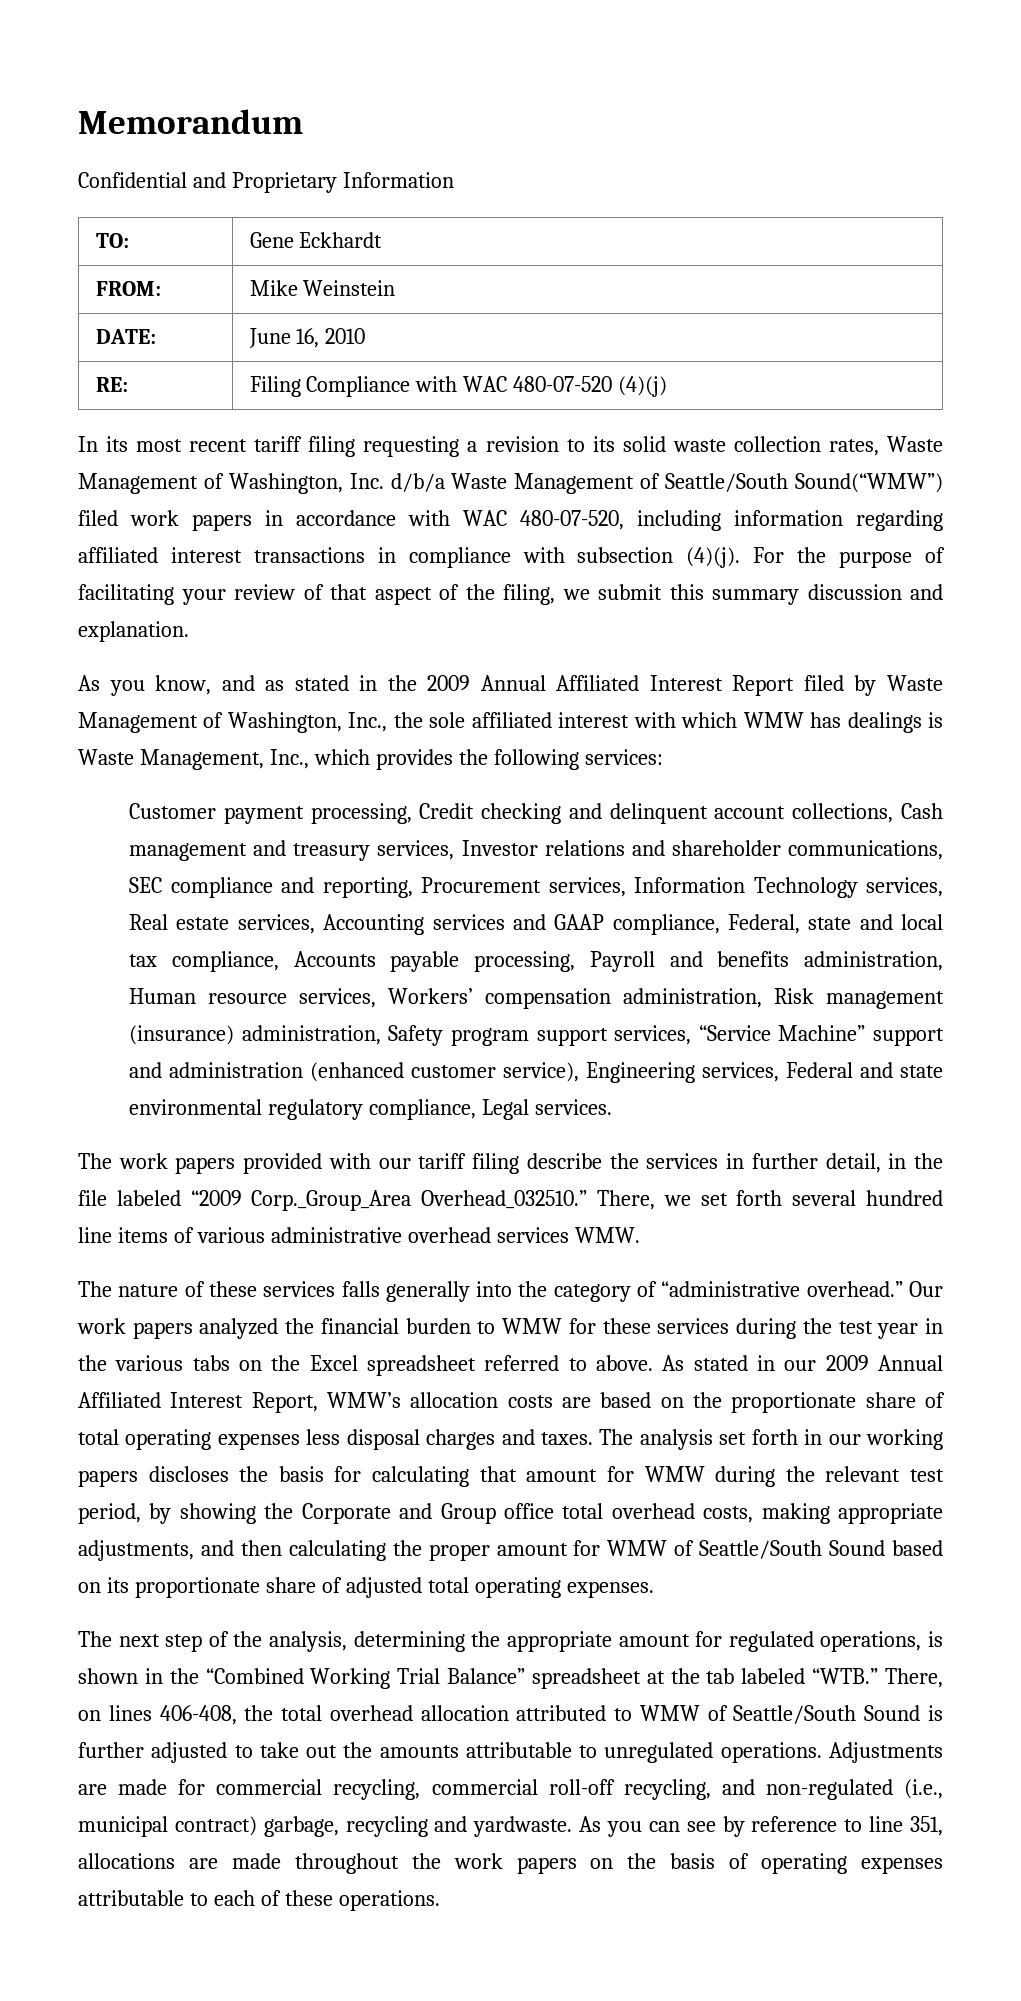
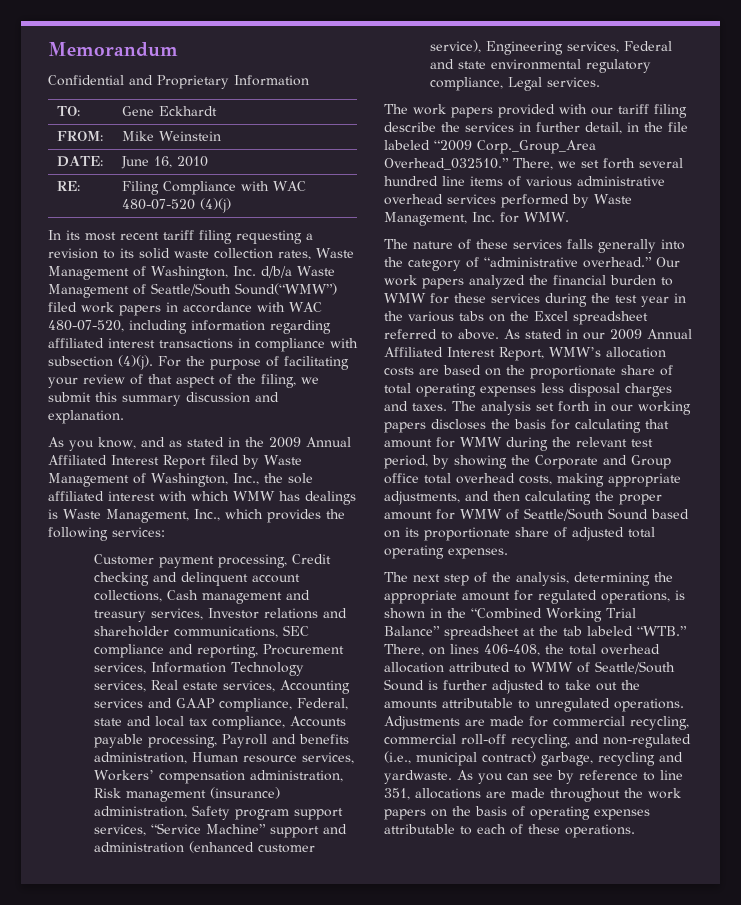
- There, we set forth several hundred line items of various administrative overhead services WMW.
+ There, we set forth several hundred line items of various administrative overhead services performed by Waste Management, Inc. for WMW.

